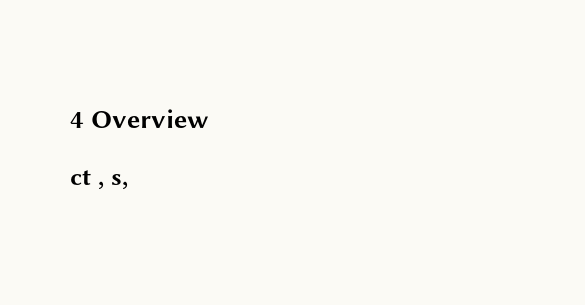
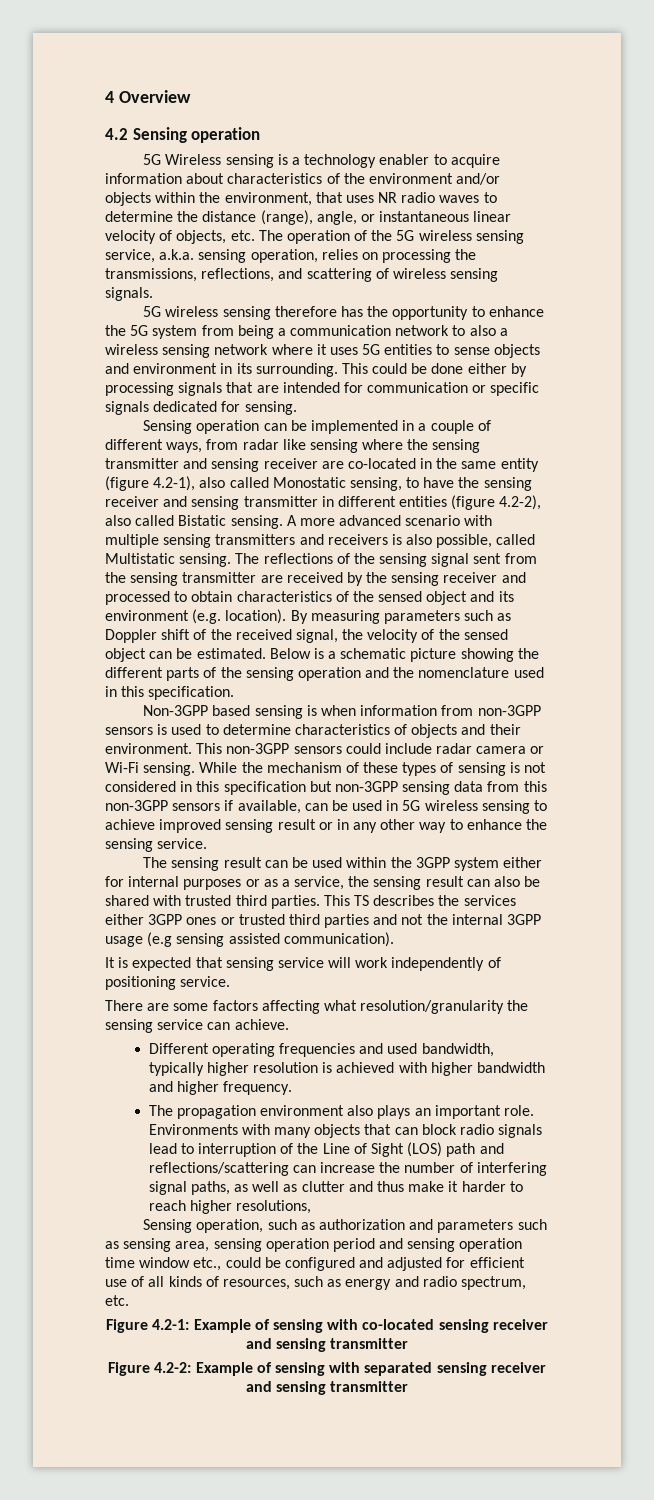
- ct , s,
+ 4.2 Sensing operation
+ 5G Wireless sensing is a technology enabler to acquire information about characteristics of the environment and/or objects within the environment, that uses NR radio waves to determine the distance (range), angle, or instantaneous linear velocity of objects, etc. The operation of the 5G wireless sensing service, a.k.a. sensing operation, relies on processing the transmissions, reflections, and scattering of wireless sensing signals.
+ 5G wireless sensing therefore has the opportunity to enhance the 5G system from being a communication network to also a wireless sensing network where it uses 5G entities to sense objects and environment in its surrounding. This could be done either by processing signals that are intended for communication or specific signals dedicated for sensing.
+ Sensing operation can be implemented in a couple of different ways, from radar like sensing where the sensing transmitter and sensing receiver are co-located in the same entity (figure 4.2-1), also called Monostatic sensing, to have the sensing receiver and sensing transmitter in different entities (figure 4.2-2), also called Bistatic sensing. A more advanced scenario with multiple sensing transmitters and receivers is also possible, called Multistatic sensing. The reflections of the sensing signal sent from the sensing transmitter are received by the sensing receiver and processed to obtain characteristics of the sensed object and its environment (e.g. location). By measuring parameters such as Doppler shift of the received signal, the velocity of the sensed object can be estimated. Below is a schematic picture showing the different parts of the sensing operation and the nomenclature used in this specification.
+ Non-3GPP based sensing is when information from non-3GPP sensors is used to determine characteristics of objects and their environment. This non-3GPP sensors could include radar camera or Wi-Fi sensing. While the mechanism of these types of sensing is not considered in this specification but non-3GPP sensing data from this non-3GPP sensors if available, can be used in 5G wireless sensing to achieve improved sensing result or in any other way to enhance the sensing service.
+ The sensing result can be used within the 3GPP system either for internal purposes or as a service, the sensing result can also be shared with trusted third parties. This TS describes the services either 3GPP ones or trusted third parties and not the internal 3GPP usage (e.g sensing assisted communication).
+ It is expected that sensing service will work independently of positioning service.
+ There are some factors affecting what resolution/granularity the sensing service can achieve.
+ Different operating frequencies and used bandwidth, typically higher resolution is achieved with higher bandwidth and higher frequency.
+ The propagation environment also plays an important role. Environments with many objects that can block radio signals lead to interruption of the Line of Sight (LOS) path and reflections/scattering can increase the number of interfering signal paths, as well as clutter and thus make it harder to reach higher resolutions,
+ Sensing operation, such as authorization and parameters such as sensing area, sensing operation period and sensing operation time window etc., could be configured and adjusted for efficient use of all kinds of resources, such as energy and radio spectrum, etc.
+ Figure 4.2-1: Example of sensing with co-located sensing receiver and sensing transmitter
+ Figure 4.2-2: Example of sensing with separated sensing receiver and sensing transmitter

